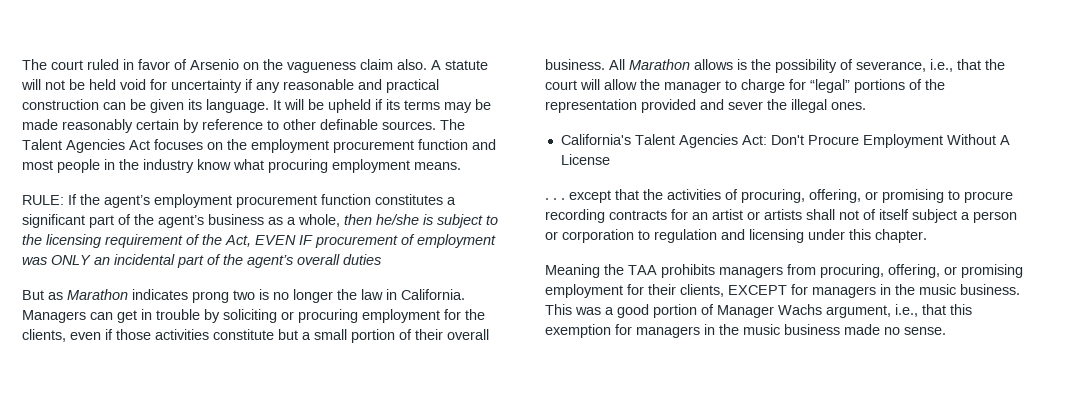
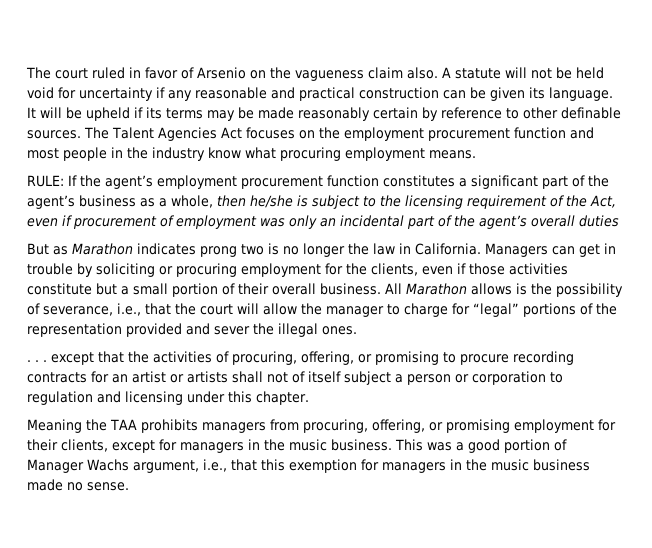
- RULE: If the agent’s employment procurement function constitutes a significant part of the agent’s business as a whole, then he/she is subject to the licensing requirement of the Act, EVEN IF procurement of employment was ONLY an incidental part of the agent’s overall duties
+ RULE: If the agent’s employment procurement function constitutes a significant part of the agent’s business as a whole, then he/she is subject to the licensing requirement of the Act, even if procurement of employment was only an incidental part of the agent’s overall duties
- California's Talent Agencies Act: Don't Procure Employment Without A License
- Meaning the TAA prohibits managers from procuring, offering, or promising employment for their clients, EXCEPT for managers in the music business.
+ Meaning the TAA prohibits managers from procuring, offering, or promising employment for their clients, except for managers in the music business.

